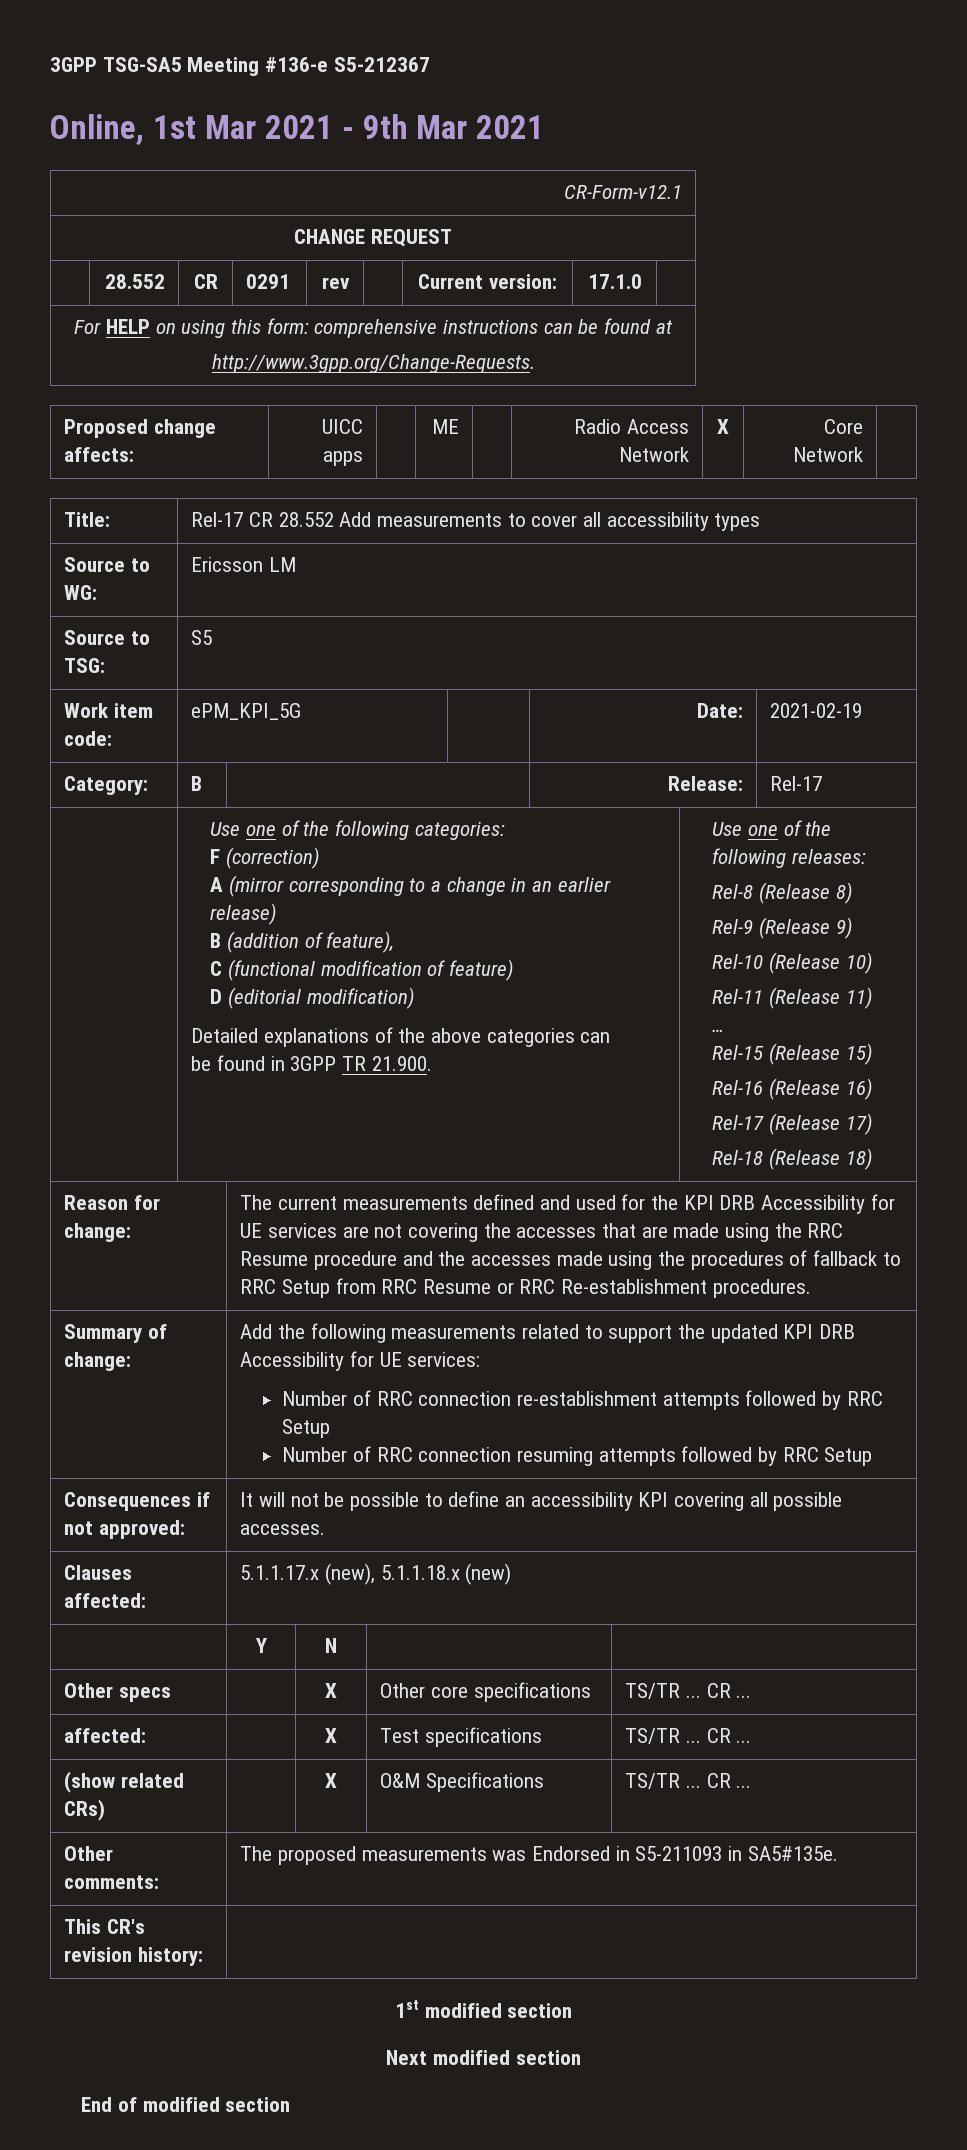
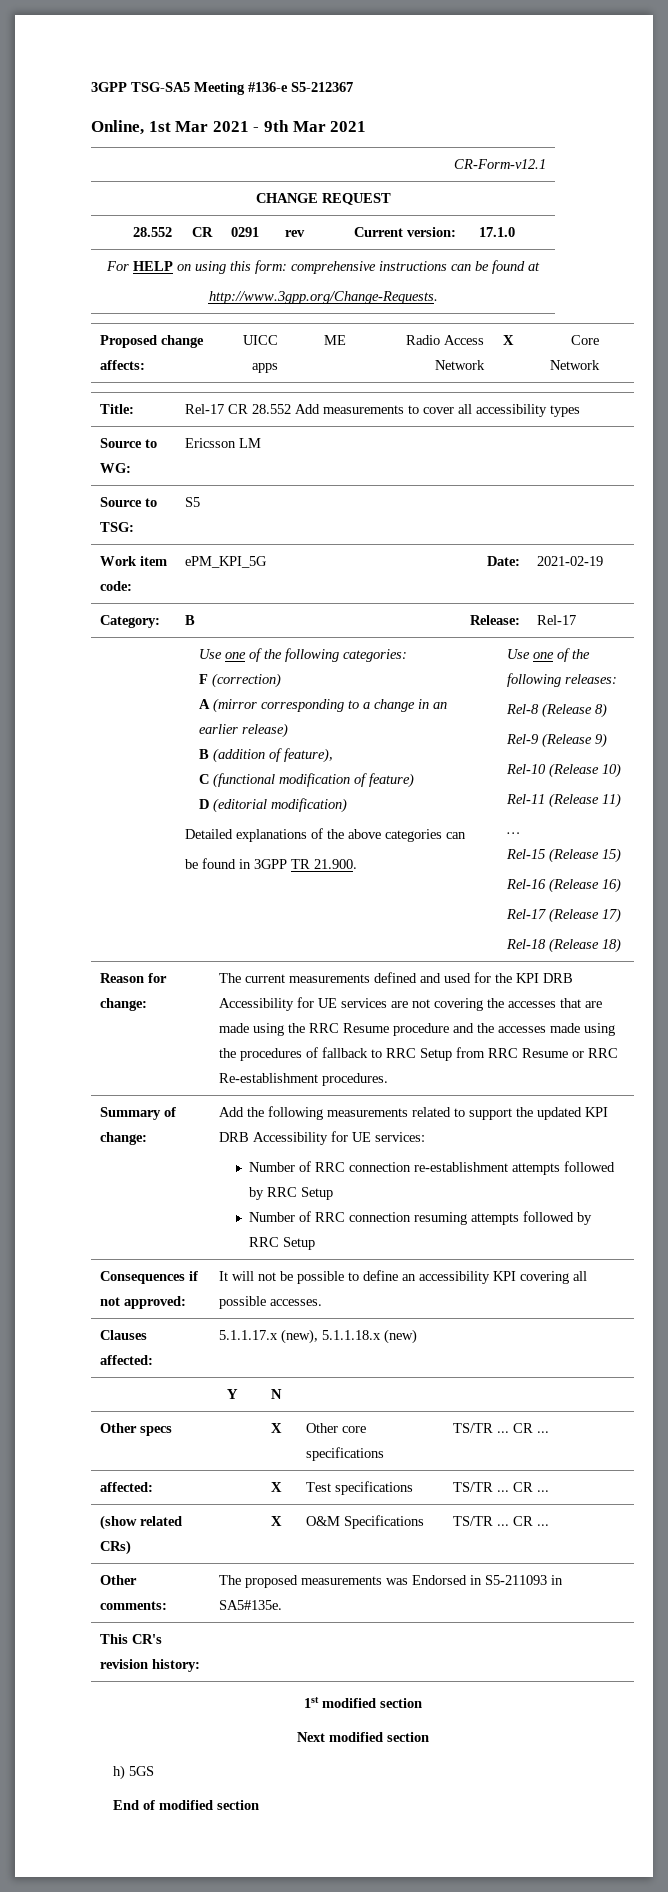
+ h) 5GS

